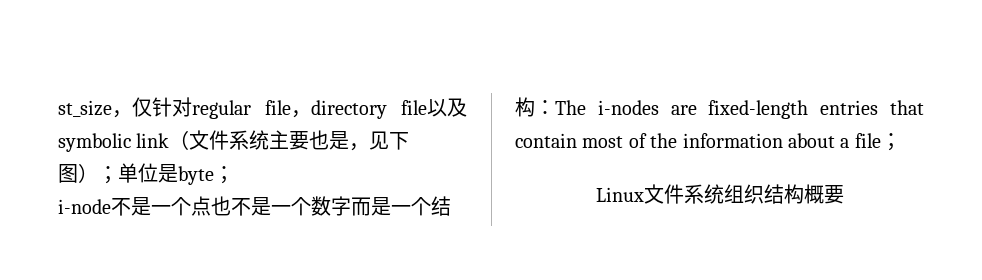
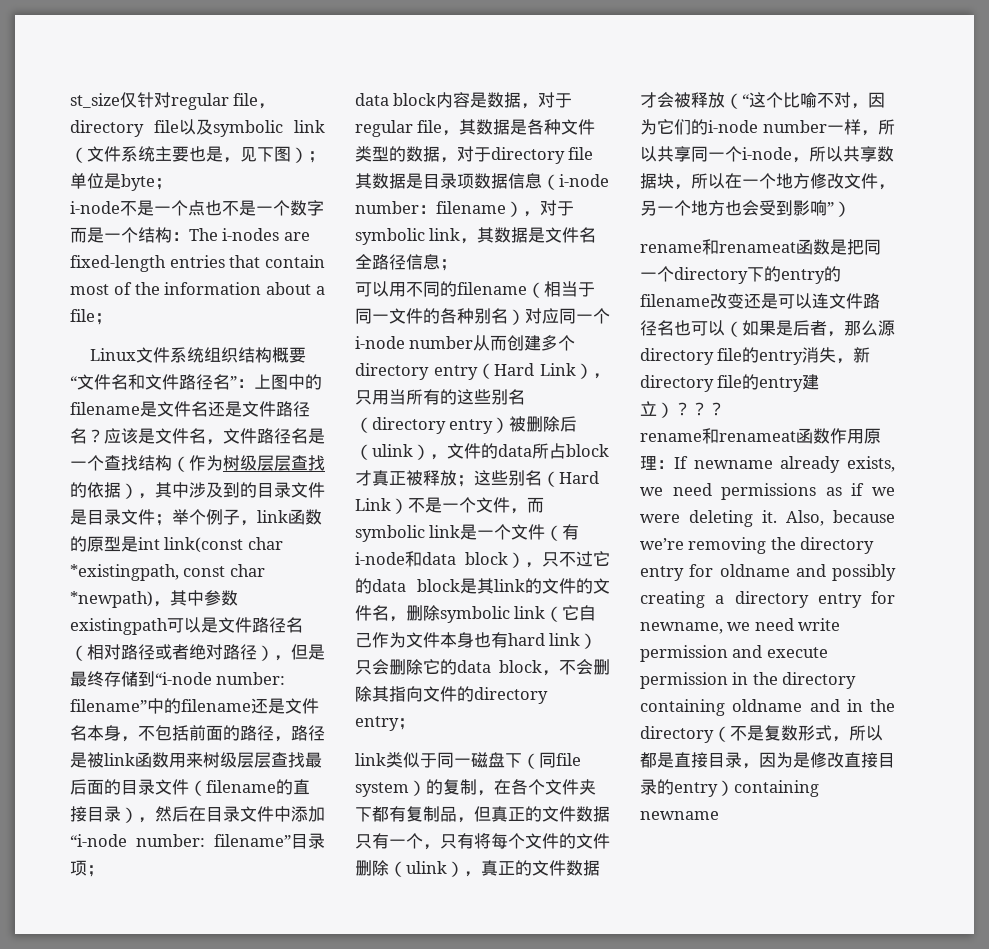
- st_size，仅针对regular file，directory file以及symbolic link（文件系统主要也是，见下图）；单位是byte；
+ st_size仅针对regular file，directory file以及symbolic link（文件系统主要也是，见下图）；单位是byte；
+ “文件名和文件路径名”：上图中的filename是文件名还是文件路径名？应该是文件名，文件路径名是一个查找结构（作为树级层层查找的依据），其中涉及到的目录文件是目录文件；举个例子，link函数的原型是int link(const char *existingpath, const char *newpath)，其中参数existingpath可以是文件路径名（相对路径或者绝对路径），但是最终存储到“i-node number: filename”中的filename还是文件名本身，不包括前面的路径，路径是被link函数用来树级层层查找最后面的目录文件（filename的直接目录），然后在目录文件中添加“i-node number: filename”目录项；
+ data block内容是数据，对于regular file，其数据是各种文件类型的数据，对于directory file其数据是目录项数据信息（i-node number：filename），对于symbolic link，其数据是文件名全路径信息；
+ 可以用不同的filename（相当于同一文件的各种别名）对应同一个i-node number从而创建多个directory entry（Hard Link），只用当所有的这些别名（directory entry）被删除后（ulink），文件的data所占block才真正被释放；这些别名（Hard Link）不是一个文件，而symbolic link是一个文件（有i-node和data block），只不过它的data block是其link的文件的文件名，删除symbolic link（它自己作为文件本身也有hard link）只会删除它的data block，不会删除其指向文件的directory entry；
+ link类似于同一磁盘下（同file system）的复制，在各个文件夹下都有复制品，但真正的文件数据只有一个，只有将每个文件的文件删除（ulink），真正的文件数据才会被释放（“这个比喻不对，因为它们的i-node number一样，所以共享同一个i-node，所以共享数据块，所以在一个地方修改文件，另一个地方也会受到影响”）
+ rename和renameat函数是把同一个directory下的entry的filename改变还是可以连文件路径名也可以（如果是后者，那么源directory file的entry消失，新directory file的entry建立）？？？
+ rename和renameat函数作用原理：If newname already exists, we need permissions as if we were deleting it. Also, because we’re removing the directory entry for oldname and possibly creating a directory entry for newname, we need write permission and execute permission in the directory containing oldname and in the directory（不是复数形式，所以都是直接目录，因为是修改直接目录的entry）containing newname

